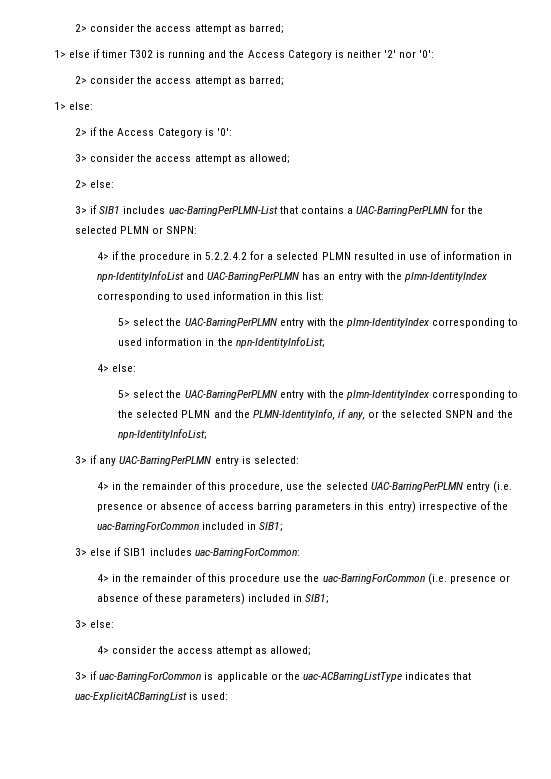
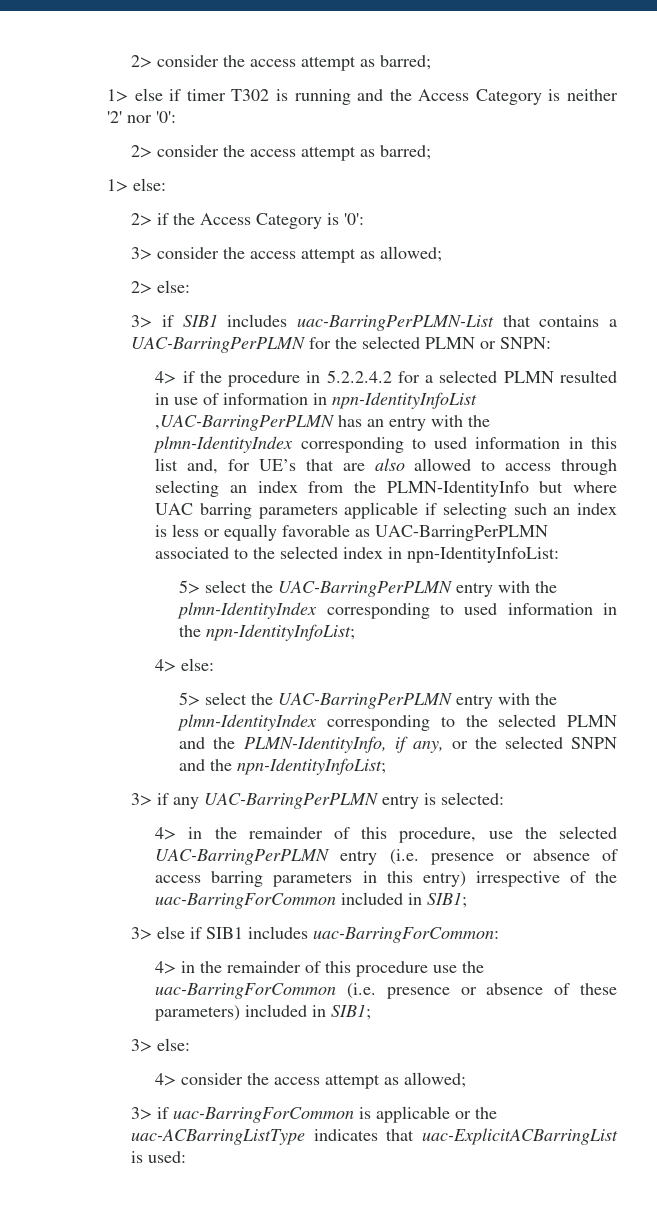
- 4> if the procedure in 5.2.2.4.2 for a selected PLMN resulted in use of information in npn-IdentityInfoList and UAC-BarringPerPLMN has an entry with the plmn-IdentityIndex corresponding to used information in this list:
+ 4> if the procedure in 5.2.2.4.2 for a selected PLMN resulted in use of information in npn-IdentityInfoList ,UAC-BarringPerPLMN has an entry with the plmn-IdentityIndex corresponding to used information in this list and, for UE’s that are also allowed to access through selecting an index from the PLMN-IdentityInfo but where UAC barring parameters applicable if selecting such an index is less or equally favorable as UAC-BarringPerPLMN associated to the selected index in npn-IdentityInfoList:

